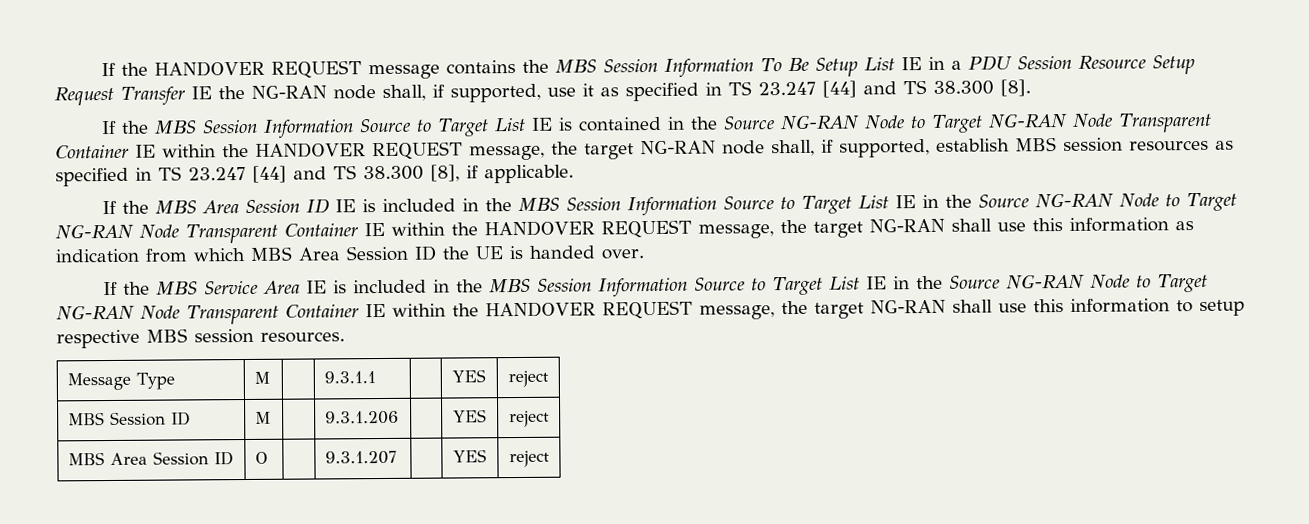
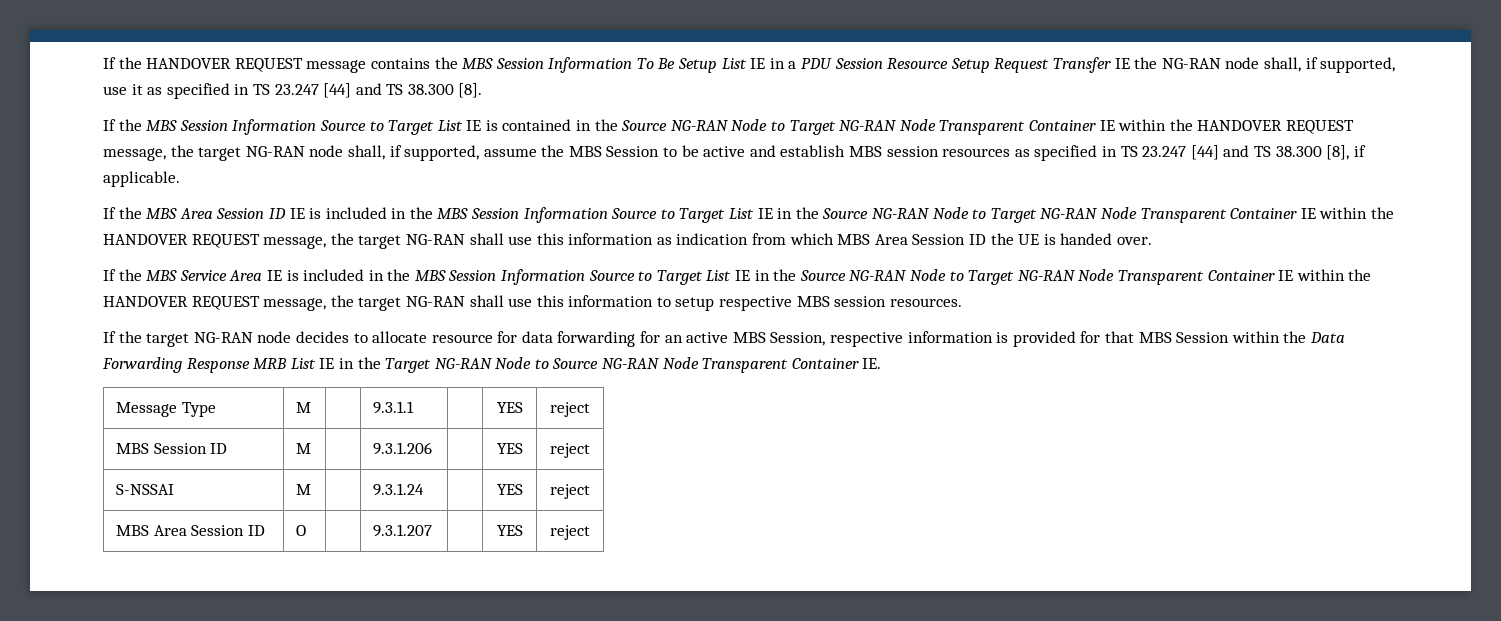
- If the MBS Session Information Source to Target List IE is contained in the Source NG-RAN Node to Target NG-RAN Node Transparent Container IE within the HANDOVER REQUEST message, the target NG-RAN node shall, if supported, establish MBS session resources as specified in TS 23.247 [44] and TS 38.300 [8], if applicable.
+ If the MBS Session Information Source to Target List IE is contained in the Source NG-RAN Node to Target NG-RAN Node Transparent Container IE within the HANDOVER REQUEST message, the target NG-RAN node shall, if supported, assume the MBS Session to be active and establish MBS session resources as specified in TS 23.247 [44] and TS 38.300 [8], if applicable.
+ If the target NG-RAN node decides to allocate resource for data forwarding for an active MBS Session, respective information is provided for that MBS Session within the Data Forwarding Response MRB List IE in the Target NG-RAN Node to Source NG-RAN Node Transparent Container IE.
+ S-NSSAI | M | | 9.3.1.24 | | YES | reject

